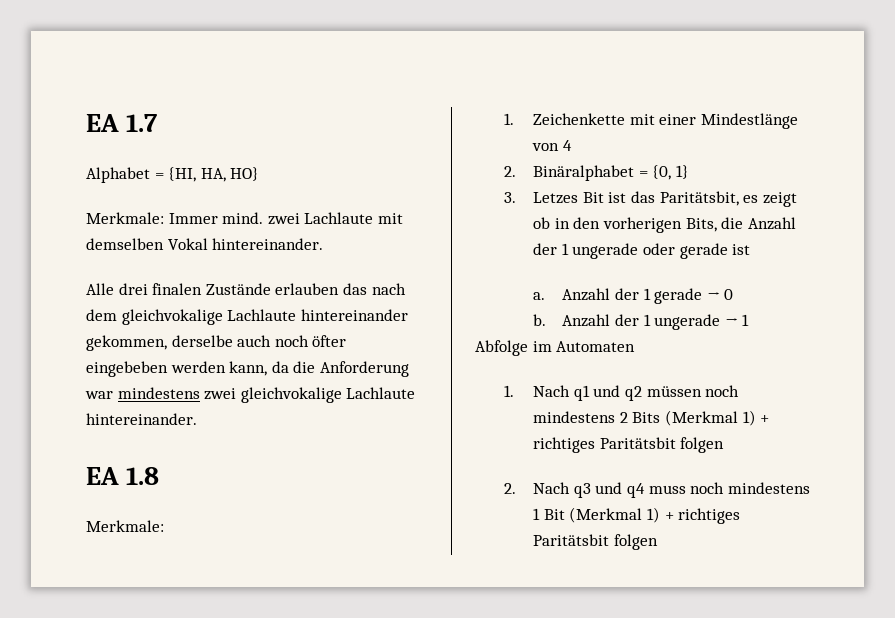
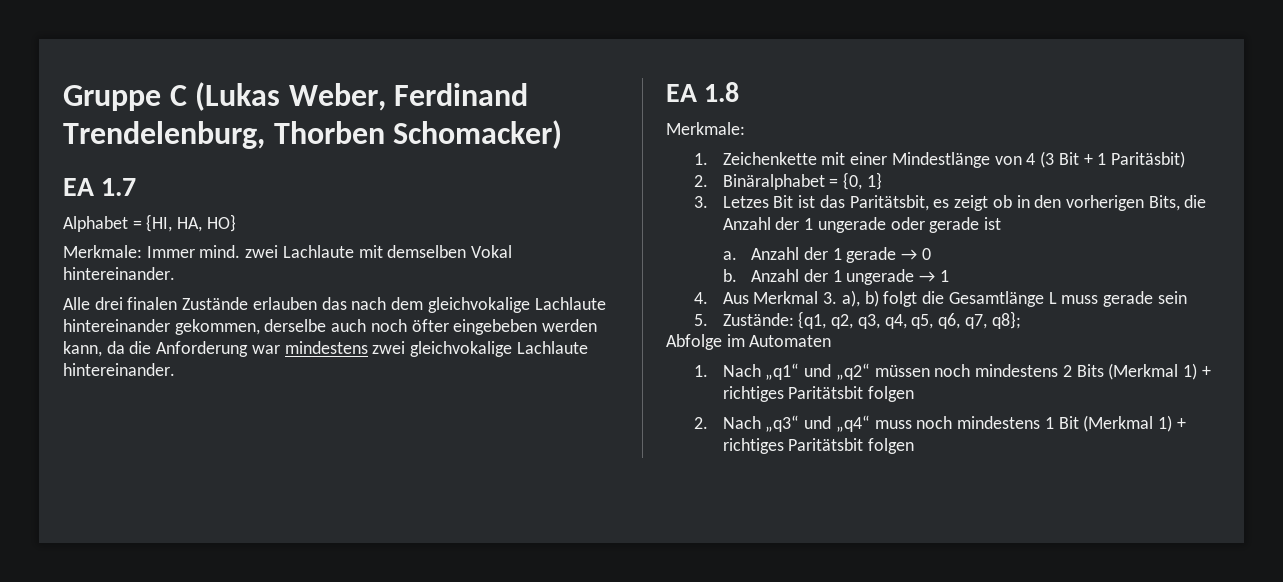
+ Gruppe C (Lukas Weber, Ferdinand Trendelenburg, Thorben Schomacker)
- 1. Zeichenkette mit einer Mindestlänge von 4
+ 1. Zeichenkette mit einer Mindestlänge von 4 (3 Bit + 1 Paritäsbit)
+ 4. Aus Merkmal 3. a), b) folgt die Gesamtlänge L muss gerade sein
+ 5. Zustände: {q1, q2, q3, q4, q5, q6, q7, q8};
- 1. Nach q1 und q2 müssen noch mindestens 2 Bits (Merkmal 1) + richtiges Paritätsbit folgen
+ 1. Nach „q1“ und „q2“ müssen noch mindestens 2 Bits (Merkmal 1) + richtiges Paritätsbit folgen
- 2. Nach q3 und q4 muss noch mindestens 1 Bit (Merkmal 1) + richtiges Paritätsbit folgen
+ 2. Nach „q3“ und „q4“ muss noch mindestens 1 Bit (Merkmal 1) + richtiges Paritätsbit folgen

